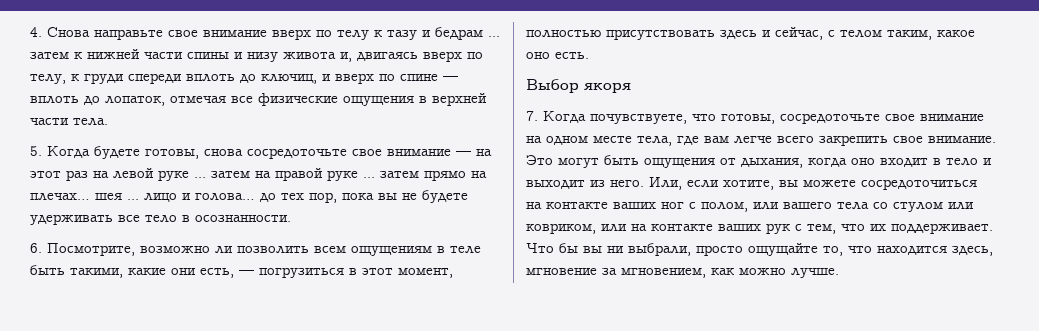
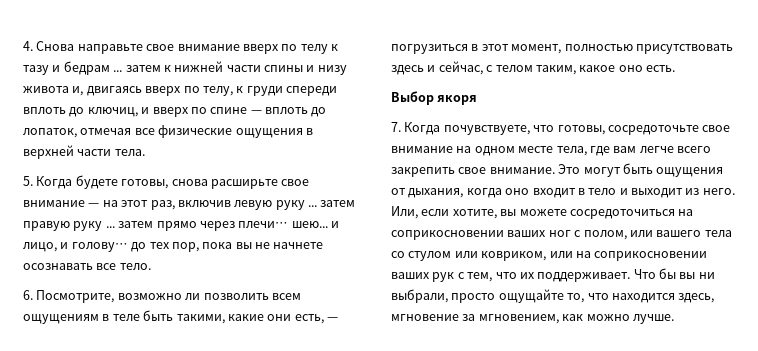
- 5. Когда будете готовы, снова сосредоточьте свое внимание — на этот раз на левой руке ... затем на правой руке ... затем прямо на плечах… шея ... лицо и голова… до тех пор, пока вы не будете удерживать все тело в осознанности.
+ 5. Когда будете готовы, снова расширьте свое внимание — на этот раз, включив левую руку ... затем правую руку ... затем прямо через плечи… шею... и лицо, и голову… до тех пор, пока вы не начнете осознавать все тело.
- Или, если хотите, вы можете сосредоточиться на контакте ваших ног с полом, или вашего тела со стулом или ковриком, или на контакте ваших рук с тем, что их поддерживает.
+ Или, если хотите, вы можете сосредоточиться на соприкосновении ваших ног с полом, или вашего тела со стулом или ковриком, или на соприкосновении ваших рук с тем, что их поддерживает.

